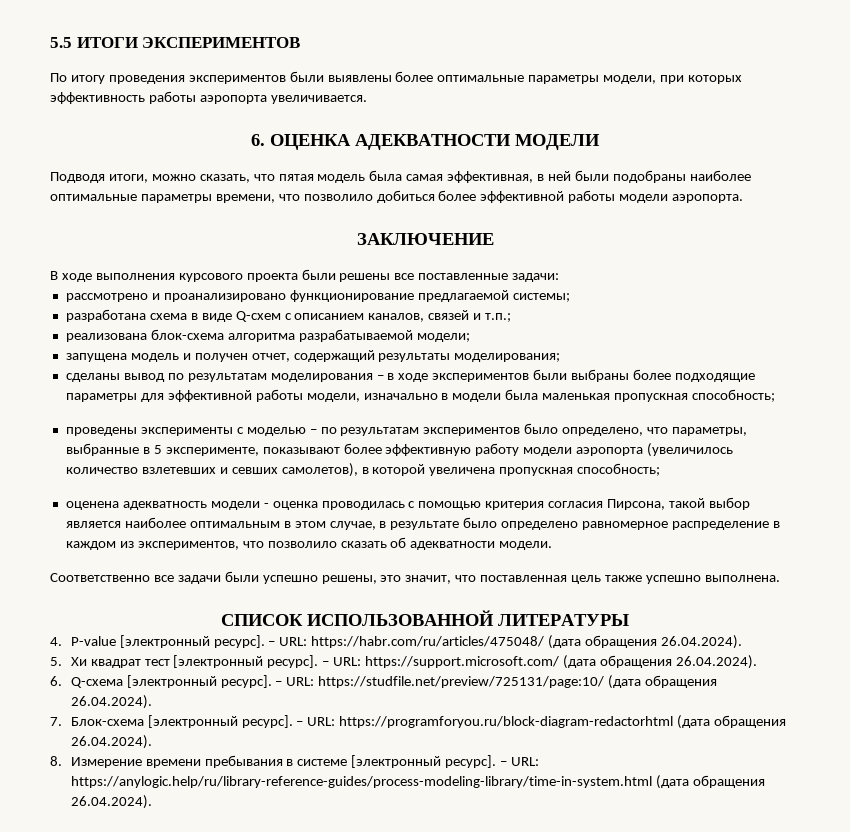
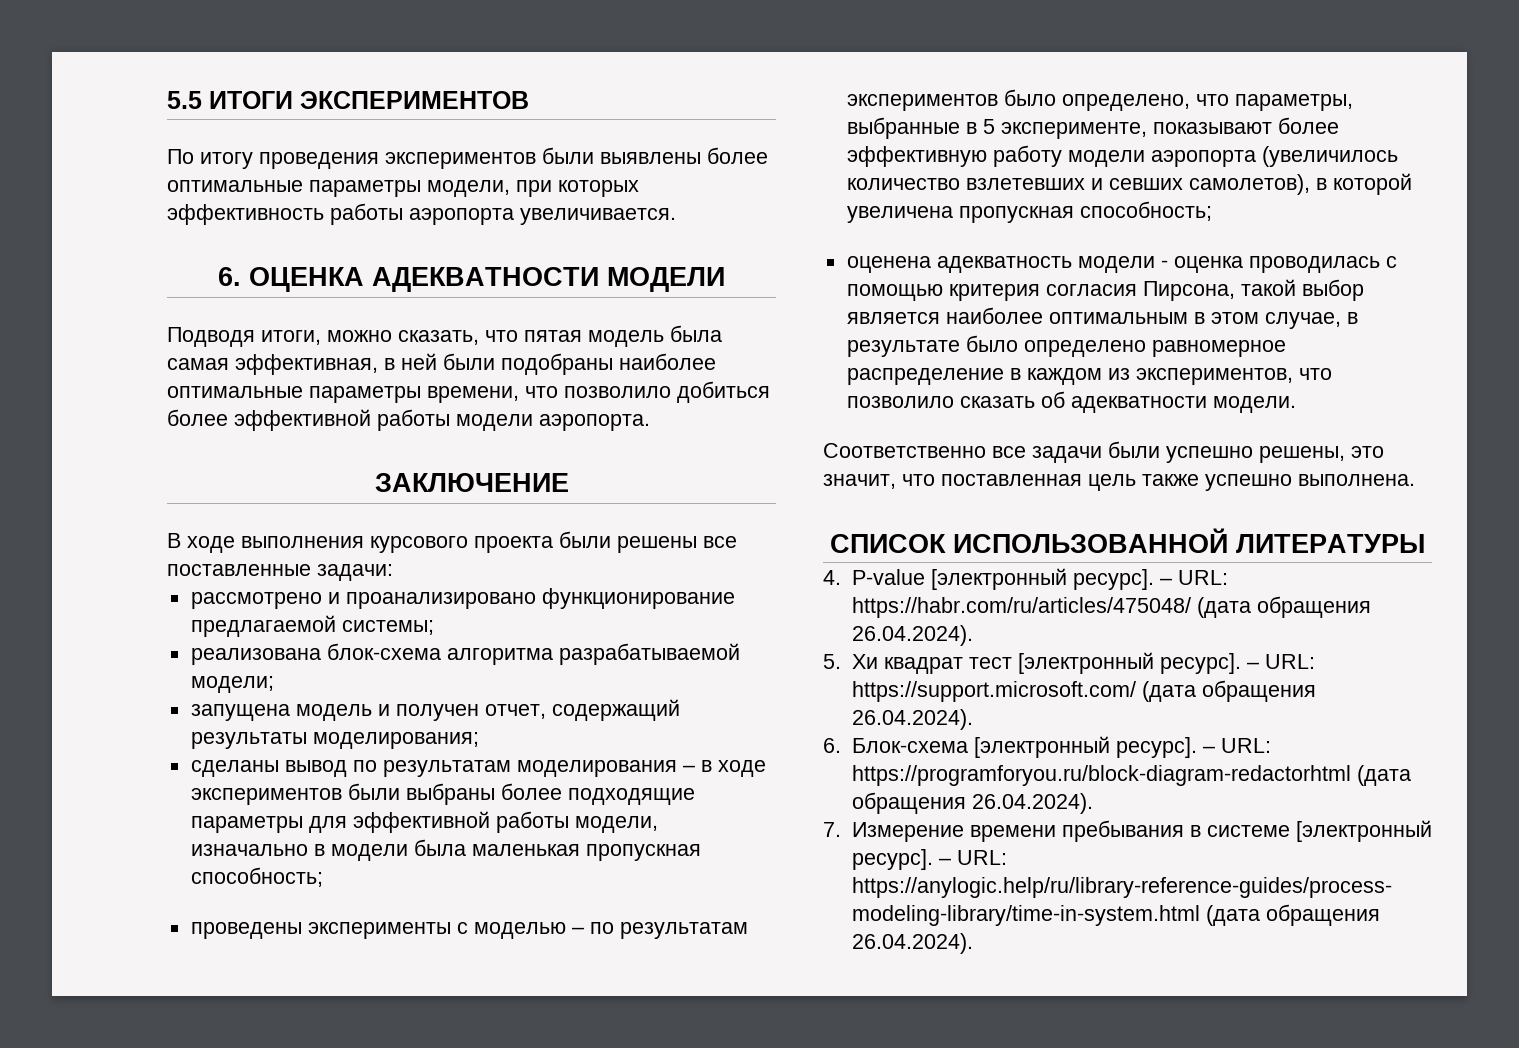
- разработана схема в виде Q-схем с описанием каналов, связей и т.п.;
- 6. Q-схема [электронный ресурс]. – URL: https://studfile.net/preview/725131/page:10/ (дата обращения 26.04.2024).
- 7. Блок-схема [электронный ресурс].
+ 6. Блок-схема [электронный ресурс].
- 8. Измерение времени пребывания в системе [электронный ресурс].
+ 7. Измерение времени пребывания в системе [электронный ресурс].

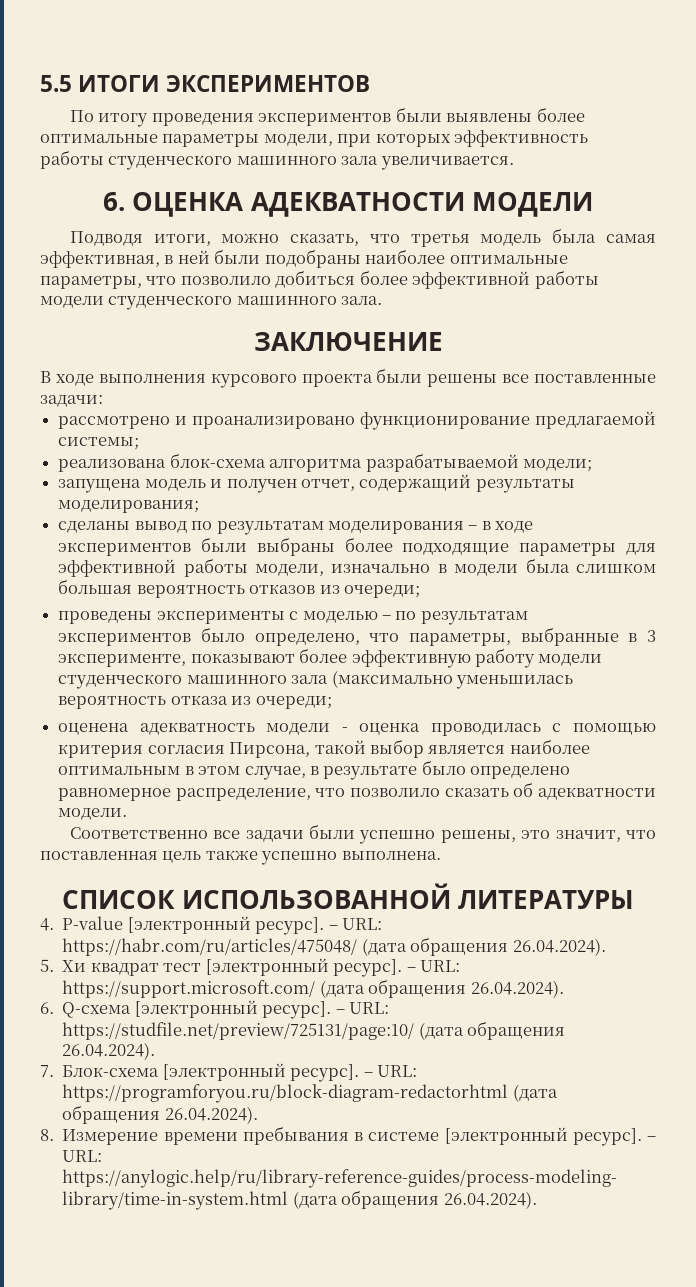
- По итогу проведения экспериментов были выявлены более оптимальные параметры модели, при которых эффективность работы аэропорта увеличивается.
+ По итогу проведения экспериментов были выявлены более оптимальные параметры модели, при которых эффективность работы студенческого машинного зала увеличивается.
- Подводя итоги, можно сказать, что пятая модель была самая эффективная, в ней были подобраны наиболее оптимальные параметры времени, что позволило добиться более эффективной работы модели аэропорта.
+ Подводя итоги, можно сказать, что третья модель была самая эффективная, в ней были подобраны наиболее оптимальные параметры, что позволило добиться более эффективной работы модели студенческого машинного зала.
- сделаны вывод по результатам моделирования – в ходе экспериментов были выбраны более подходящие параметры для эффективной работы модели, изначально в модели была маленькая пропускная способность;
+ сделаны вывод по результатам моделирования – в ходе экспериментов были выбраны более подходящие параметры для эффективной работы модели, изначально в модели была слишком большая вероятность отказов из очереди;
- проведены эксперименты с моделью – по результатам экспериментов было определено, что параметры, выбранные в 5 эксперименте, показывают более эффективную работу модели аэропорта (увеличилось количество взлетевших и севших самолетов), в которой увеличена пропускная способность;
+ проведены эксперименты с моделью – по результатам экспериментов было определено, что параметры, выбранные в 3 эксперименте, показывают более эффективную работу модели студенческого машинного зала (максимально уменьшилась вероятность отказа из очереди;
- оценена адекватность модели - оценка проводилась с помощью критерия согласия Пирсона, такой выбор является наиболее оптимальным в этом случае, в результате было определено равномерное распределение в каждом из экспериментов, что позволило сказать об адекватности модели.
+ оценена адекватность модели - оценка проводилась с помощью критерия согласия Пирсона, такой выбор является наиболее оптимальным в этом случае, в результате было определено равномерное распределение, что позволило сказать об адекватности модели.
- 6. Блок-схема [электронный ресурс].
+ 6. Q-схема [электронный ресурс]. – URL: https://studfile.net/preview/725131/page:10/ (дата обращения 26.04.2024).
+ 7. Блок-схема [электронный ресурс].
- 7. Измерение времени пребывания в системе [электронный ресурс].
+ 8. Измерение времени пребывания в системе [электронный ресурс].

